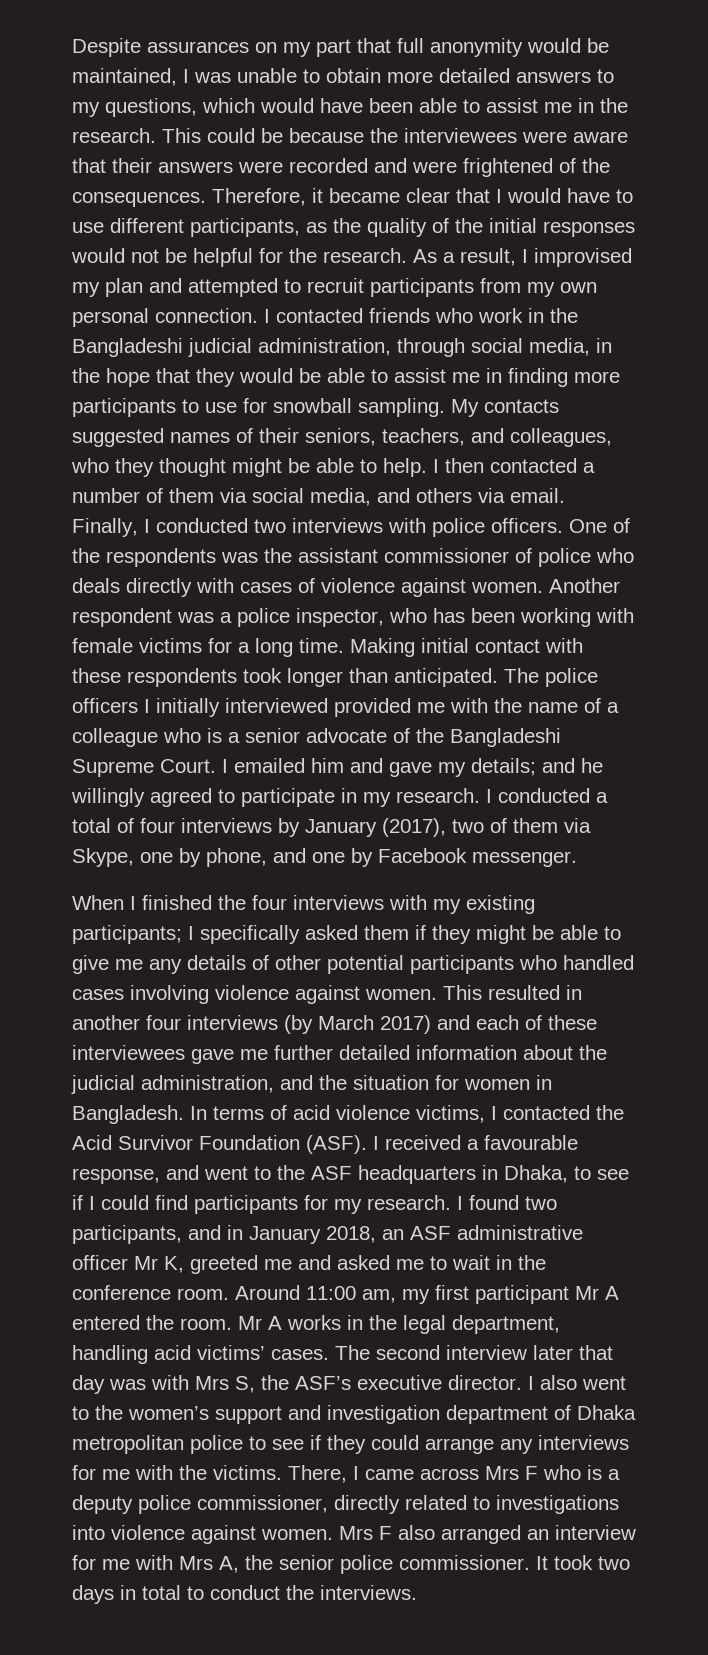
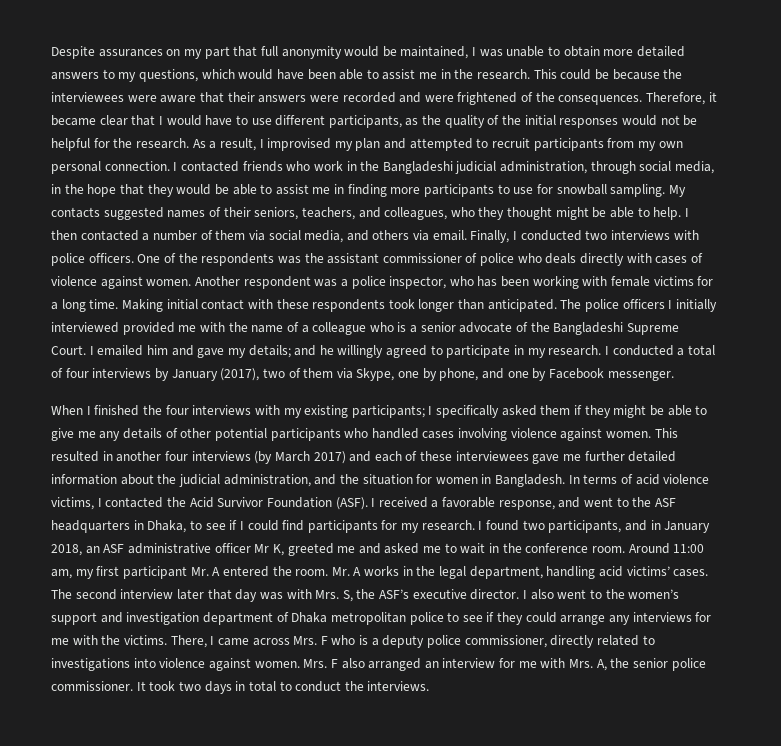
- I received a favourable response, and went to the ASF headquarters in Dhaka, to see if I could find participants for my research.
+ I received a favorable response, and went to the ASF headquarters in Dhaka, to see if I could find participants for my research.
- Around 11:00 am, my first participant Mr A entered the room.
+ Around 11:00 am, my first participant Mr. A entered the room.
- Mr A works in the legal department, handling acid victims’ cases.
+ Mr. A works in the legal department, handling acid victims’ cases.
- The second interview later that day was with Mrs S, the ASF’s executive director.
+ The second interview later that day was with Mrs. S, the ASF’s executive director.
- There, I came across Mrs F who is a deputy police commissioner, directly related to investigations into violence against women.
+ There, I came across Mrs. F who is a deputy police commissioner, directly related to investigations into violence against women.
- Mrs F also arranged an interview for me with Mrs A, the senior police commissioner.
+ Mrs. F also arranged an interview for me with Mrs. A, the senior police commissioner.

